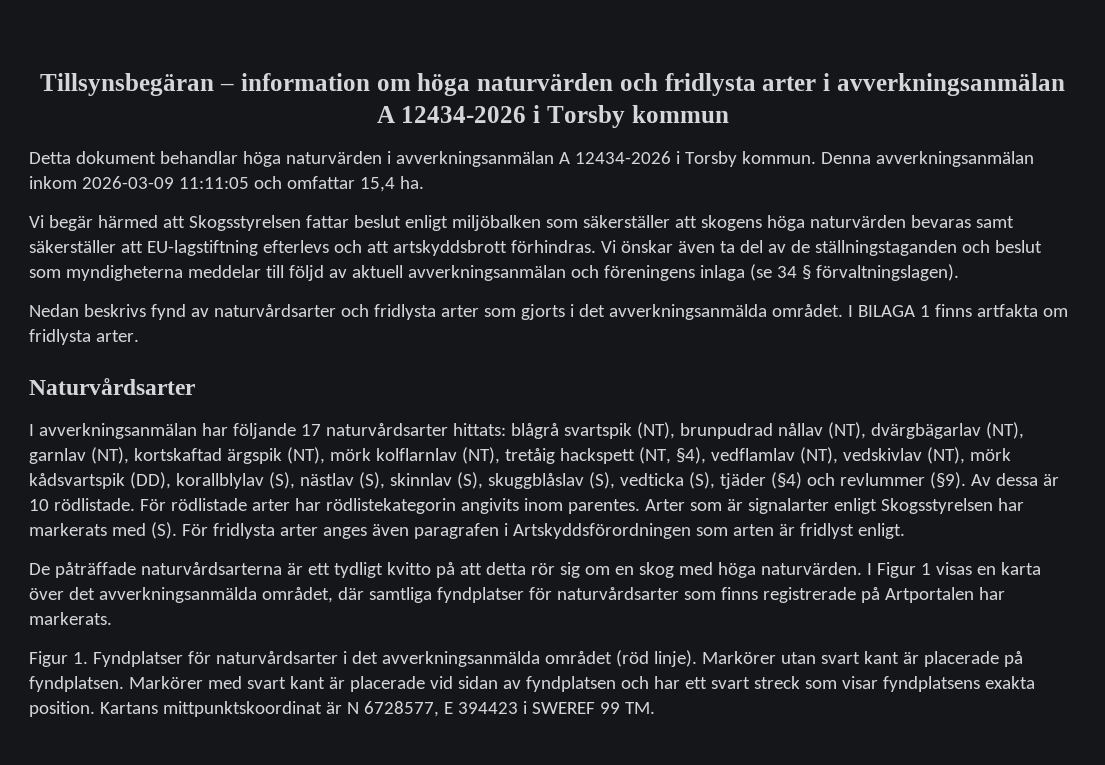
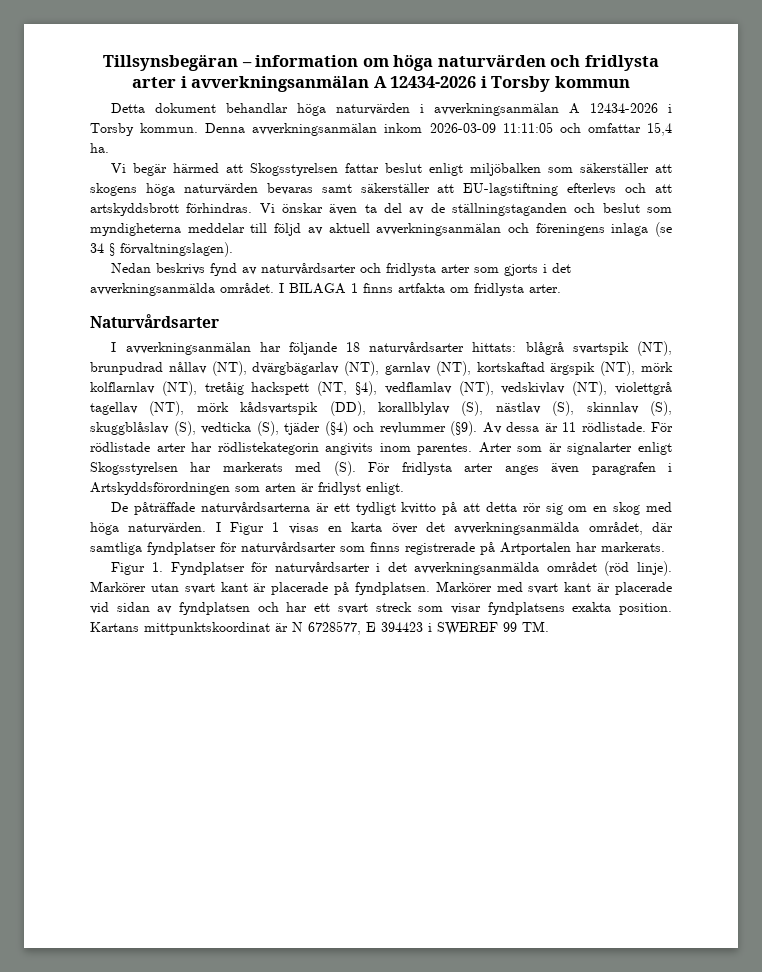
- I avverkningsanmälan har följande 17 naturvårdsarter hittats: blågrå svartspik (NT), brunpudrad nållav (NT), dvärgbägarlav (NT), garnlav (NT), kortskaftad ärgspik (NT), mörk kolflarnlav (NT), tretåig hackspett (NT, §4), vedflamlav (NT), vedskivlav (NT), mörk kådsvartspik (DD), korallblylav (S), nästlav (S), skinnlav (S), skuggblåslav (S), vedticka (S), tjäder (§4) och revlummer (§9).
+ I avverkningsanmälan har följande 18 naturvårdsarter hittats: blågrå svartspik (NT), brunpudrad nållav (NT), dvärgbägarlav (NT), garnlav (NT), kortskaftad ärgspik (NT), mörk kolflarnlav (NT), tretåig hackspett (NT, §4), vedflamlav (NT), vedskivlav (NT), violettgrå tagellav (NT), mörk kådsvartspik (DD), korallblylav (S), nästlav (S), skinnlav (S), skuggblåslav (S), vedticka (S), tjäder (§4) och revlummer (§9).
- Av dessa är 10 rödlistade.
+ Av dessa är 11 rödlistade.

